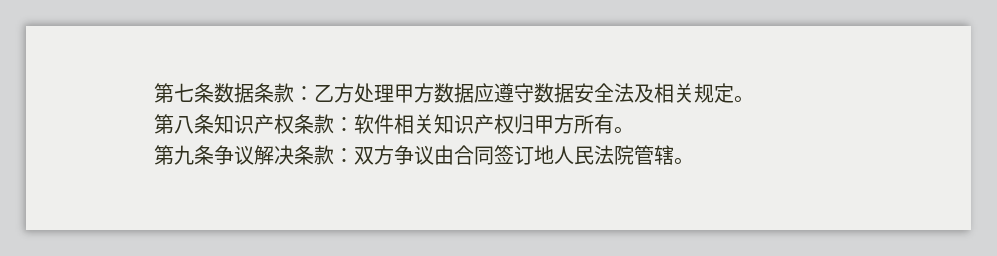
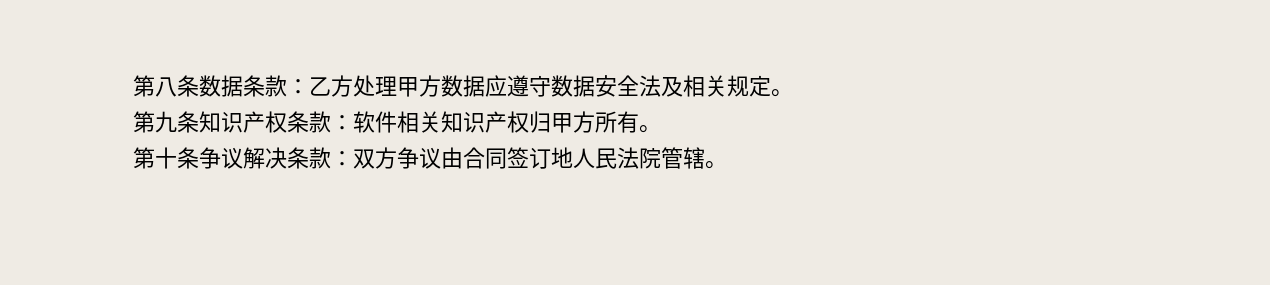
- 第七条数据条款：乙方处理甲方数据应遵守数据安全法及相关规定。
+ 第八条数据条款：乙方处理甲方数据应遵守数据安全法及相关规定。
- 第八条知识产权条款：软件相关知识产权归甲方所有。
+ 第九条知识产权条款：软件相关知识产权归甲方所有。
- 第九条争议解决条款：双方争议由合同签订地人民法院管辖。
+ 第十条争议解决条款：双方争议由合同签订地人民法院管辖。

